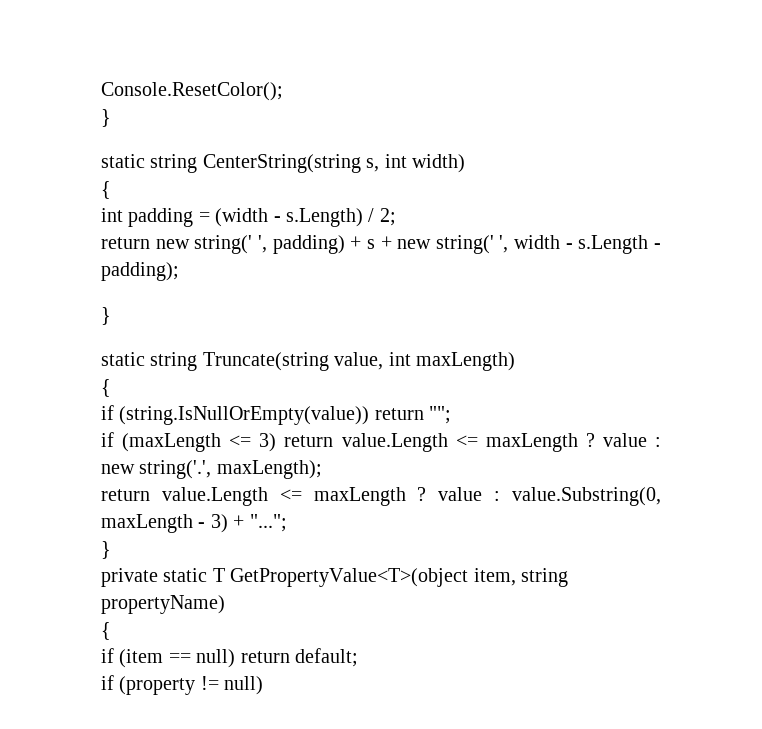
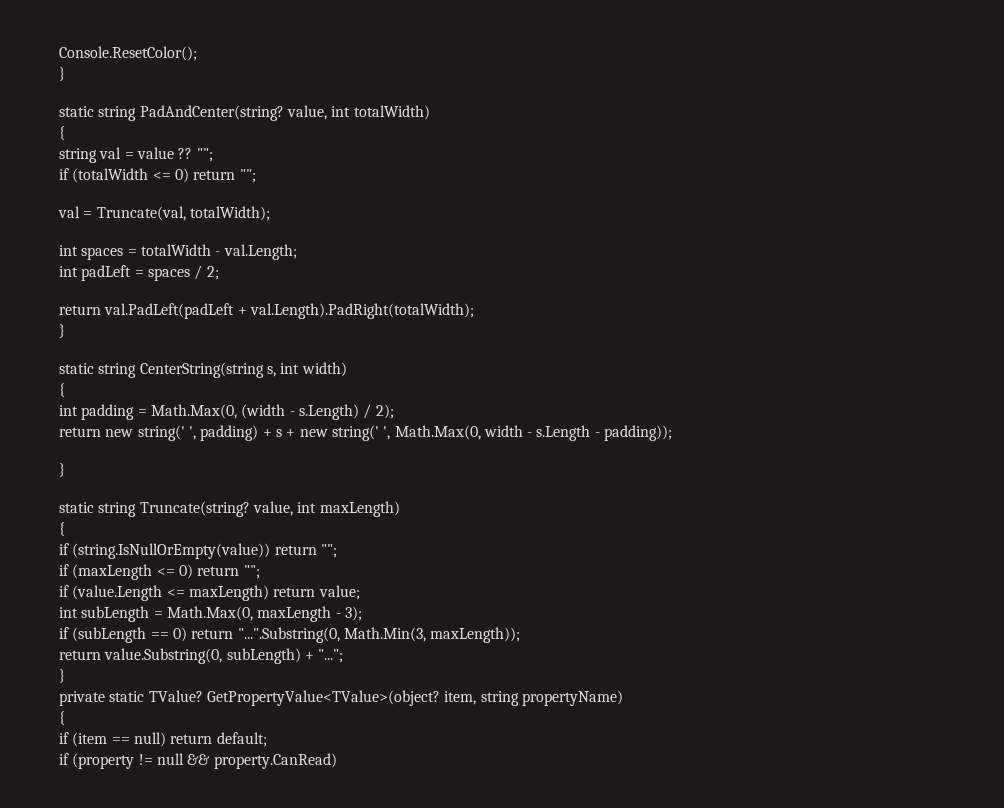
+ static string PadAndCenter(string? value, int totalWidth)
+ {
+ string val = value ?? "";
+ if (totalWidth <= 0) return "";
+ val = Truncate(val, totalWidth);
+ int spaces = totalWidth - val.Length;
+ int padLeft = spaces / 2;
+ return val.PadLeft(padLeft + val.Length).PadRight(totalWidth);
+ }
- int padding = (width - s.Length) / 2;
+ int padding = Math.Max(0, (width - s.Length) / 2);
- return new string(' ', padding) + s + new string(' ', width - s.Length - padding);
+ return new string(' ', padding) + s + new string(' ', Math.Max(0, width - s.Length - padding));
  }
- static string Truncate(string value, int maxLength)
+ static string Truncate(string? value, int maxLength)
- if (maxLength <= 3) return value.Length <= maxLength ? value : new string('.', maxLength);
- return value.Length <= maxLength ? value : value.Substring(0, maxLength - 3) + "...";
+ if (maxLength <= 0) return "";
+ if (value.Length <= maxLength) return value;
+ int subLength = Math.Max(0, maxLength - 3);
+ if (subLength == 0) return "...".Substring(0, Math.Min(3, maxLength));
+ return value.Substring(0, subLength) + "...";
- private static T GetPropertyValue<T>(object item, string propertyName)
+ private static TValue? GetPropertyValue<TValue>(object? item, string propertyName)
- if (property != null)
+ if (property != null && property.CanRead)

